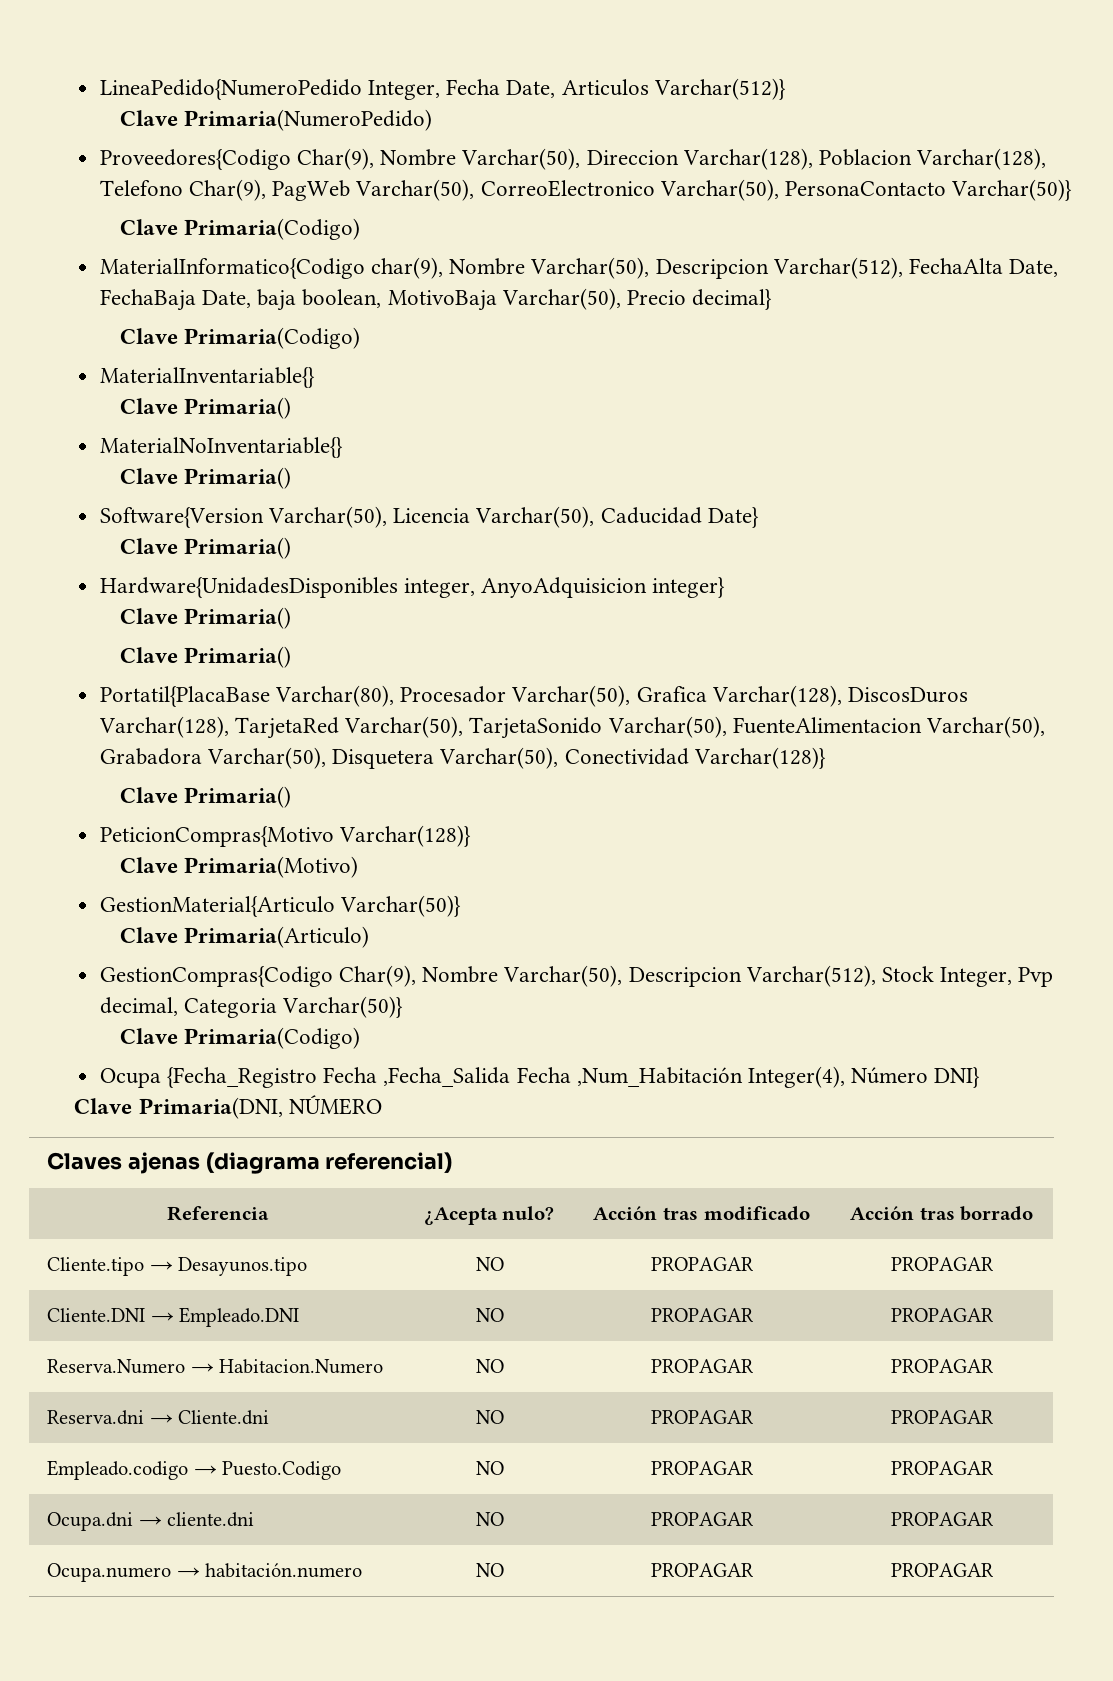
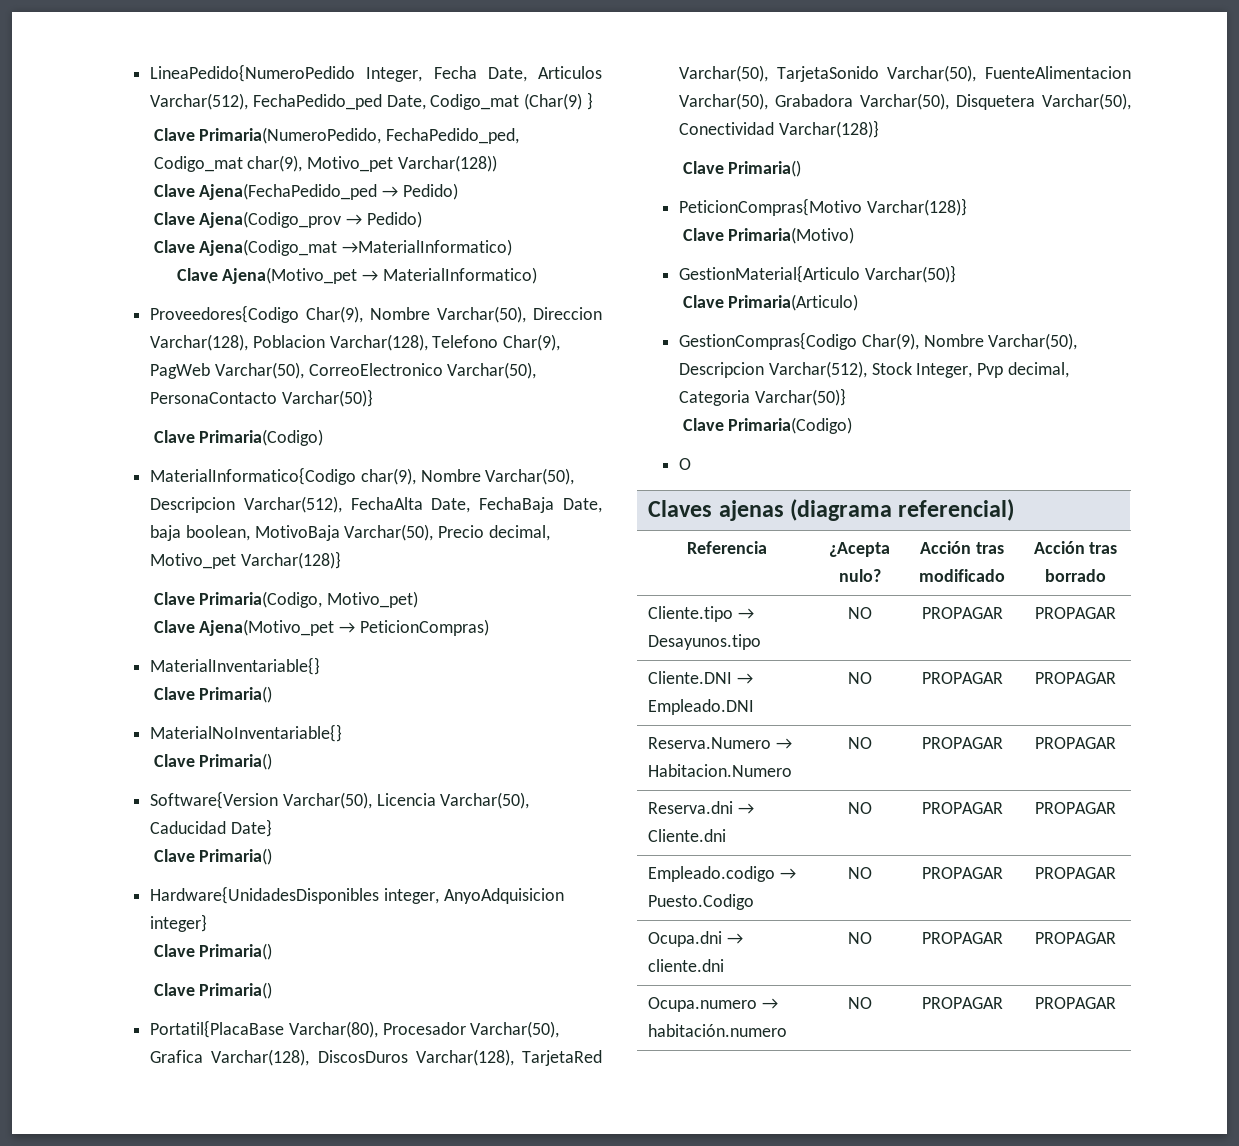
- LineaPedido{NumeroPedido Integer, Fecha Date, Articulos Varchar(512)}
- Clave Primaria(NumeroPedido)
+ LineaPedido{NumeroPedido Integer, Fecha Date, Articulos Varchar(512), FechaPedido_ped Date, Codigo_mat (Char(9) }
+ Clave Primaria(NumeroPedido, FechaPedido_ped, Codigo_mat char(9), Motivo_pet Varchar(128))
+ Clave Ajena(FechaPedido_ped → Pedido)
+ Clave Ajena(Codigo_prov → Pedido)
+ Clave Ajena(Codigo_mat →MaterialInformatico)
+ Clave Ajena(Motivo_pet → MaterialInformatico)
- MaterialInformatico{Codigo char(9), Nombre Varchar(50), Descripcion Varchar(512), FechaAlta Date, FechaBaja Date, baja boolean, MotivoBaja Varchar(50), Precio decimal}
- Clave Primaria(Codigo)
+ MaterialInformatico{Codigo char(9), Nombre Varchar(50), Descripcion Varchar(512), FechaAlta Date, FechaBaja Date, baja boolean, MotivoBaja Varchar(50), Precio decimal, Motivo_pet Varchar(128)}
+ Clave Primaria(Codigo, Motivo_pet)
+ Clave Ajena(Motivo_pet → PeticionCompras)
- Ocupa {Fecha_Registro Fecha ,Fecha_Salida Fecha ,Num_Habitación Integer(4), Número DNI}
- Clave Primaria(DNI, NÚMERO
+ O

